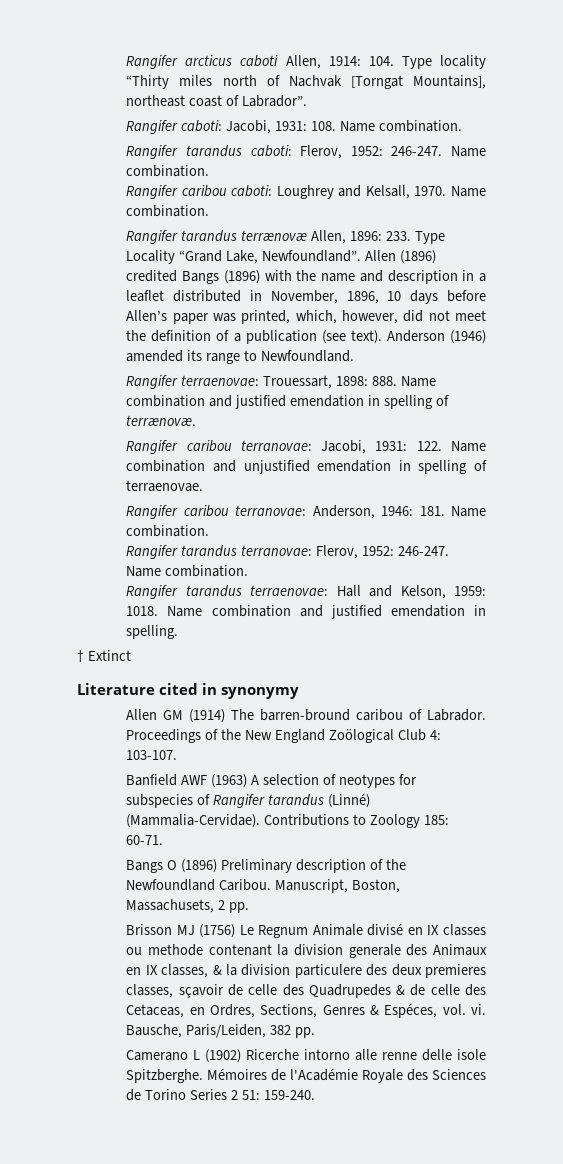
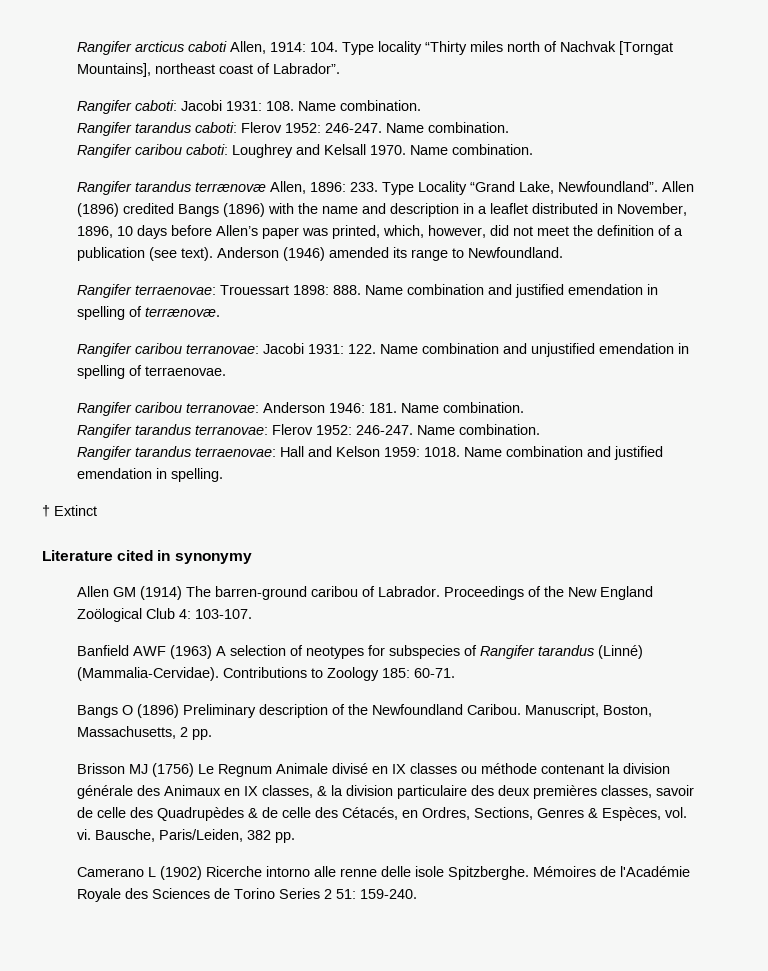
- Rangifer caboti: Jacobi, 1931: 108. Name combination.
+ Rangifer caboti: Jacobi 1931: 108. Name combination.
- Rangifer tarandus caboti: Flerov, 1952: 246-247.
+ Rangifer tarandus caboti: Flerov 1952: 246-247.
- Rangifer caribou caboti: Loughrey and Kelsall, 1970.
+ Rangifer caribou caboti: Loughrey and Kelsall 1970.
- Rangifer terraenovae: Trouessart, 1898: 888. Name combination and justified emendation in spelling of terrænovæ.
+ Rangifer terraenovae: Trouessart 1898: 888. Name combination and justified emendation in spelling of terrænovæ.
- Rangifer caribou terranovae: Jacobi, 1931: 122. Name combination and unjustified emendation in spelling of terraenovae.
+ Rangifer caribou terranovae: Jacobi 1931: 122. Name combination and unjustified emendation in spelling of terraenovae.
- Rangifer caribou terranovae: Anderson, 1946: 181. Name combination.
+ Rangifer caribou terranovae: Anderson 1946: 181. Name combination.
- Rangifer tarandus terranovae: Flerov, 1952: 246-247.
+ Rangifer tarandus terranovae: Flerov 1952: 246-247.
- Rangifer tarandus terraenovae: Hall and Kelson, 1959: 1018.
+ Rangifer tarandus terraenovae: Hall and Kelson 1959: 1018.
- Allen GM (1914) The barren-bround caribou of Labrador.
+ Allen GM (1914) The barren-ground caribou of Labrador.
- Manuscript, Boston, Massachusets, 2 pp.
+ Manuscript, Boston, Massachusetts, 2 pp.
- Brisson MJ (1756) Le Regnum Animale divisé en IX classes ou methode contenant la division generale des Animaux en IX classes, & la division particulere des deux premieres classes, sçavoir de celle des Quadrupedes & de celle des Cetaceas, en Ordres, Sections, Genres & Espéces, vol. vi.
+ Brisson MJ (1756) Le Regnum Animale divisé en IX classes ou méthode contenant la division générale des Animaux en IX classes, & la division particulaire des deux premières classes, savoir de celle des Quadrupèdes & de celle des Cétacés, en Ordres, Sections, Genres & Espèces, vol. vi.

